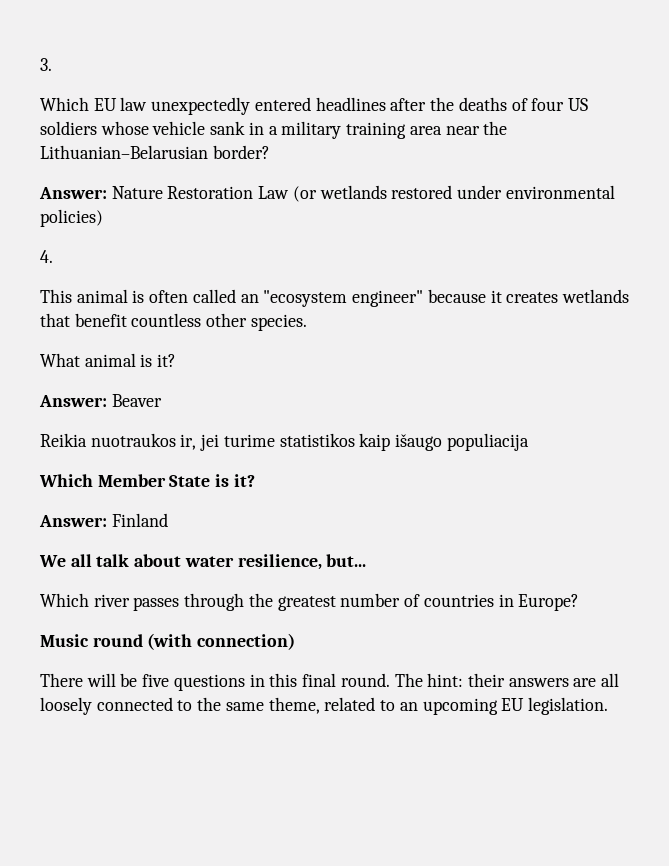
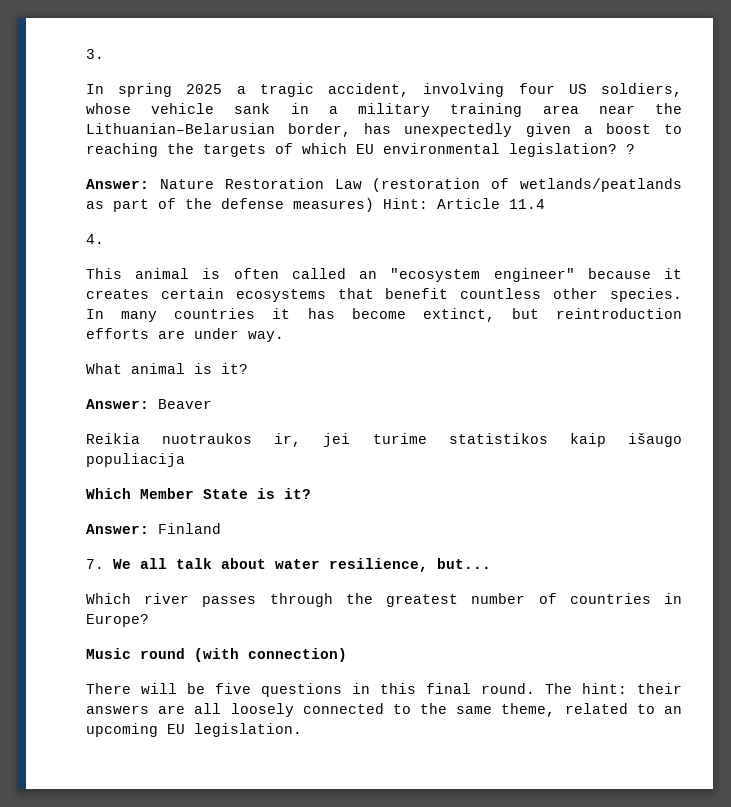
- Which EU law unexpectedly entered headlines after the deaths of four US soldiers whose vehicle sank in a military training area near the Lithuanian–Belarusian border?
- Answer: Nature Restoration Law (or wetlands restored under environmental policies)
+ In spring 2025 a tragic accident, involving four US soldiers, whose vehicle sank in a military training area near the Lithuanian–Belarusian border, has unexpectedly given a boost to reaching the targets of which EU environmental legislation? ?
+ Answer: Nature Restoration Law (restoration of wetlands/peatlands as part of the defense measures) Hint: Article 11.4
- This animal is often called an "ecosystem engineer" because it creates wetlands that benefit countless other species.
+ This animal is often called an "ecosystem engineer" because it creates certain ecosystems that benefit countless other species. In many countries it has become extinct, but reintroduction efforts are under way.
- We all talk about water resilience, but...
+ 7. We all talk about water resilience, but...

